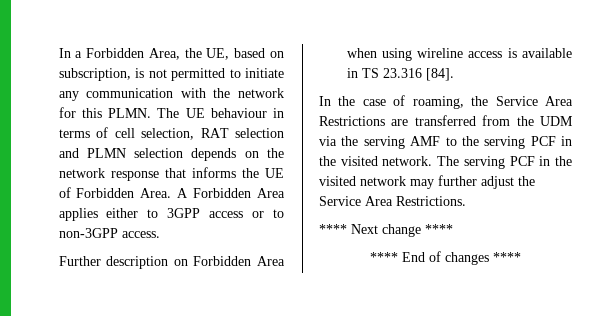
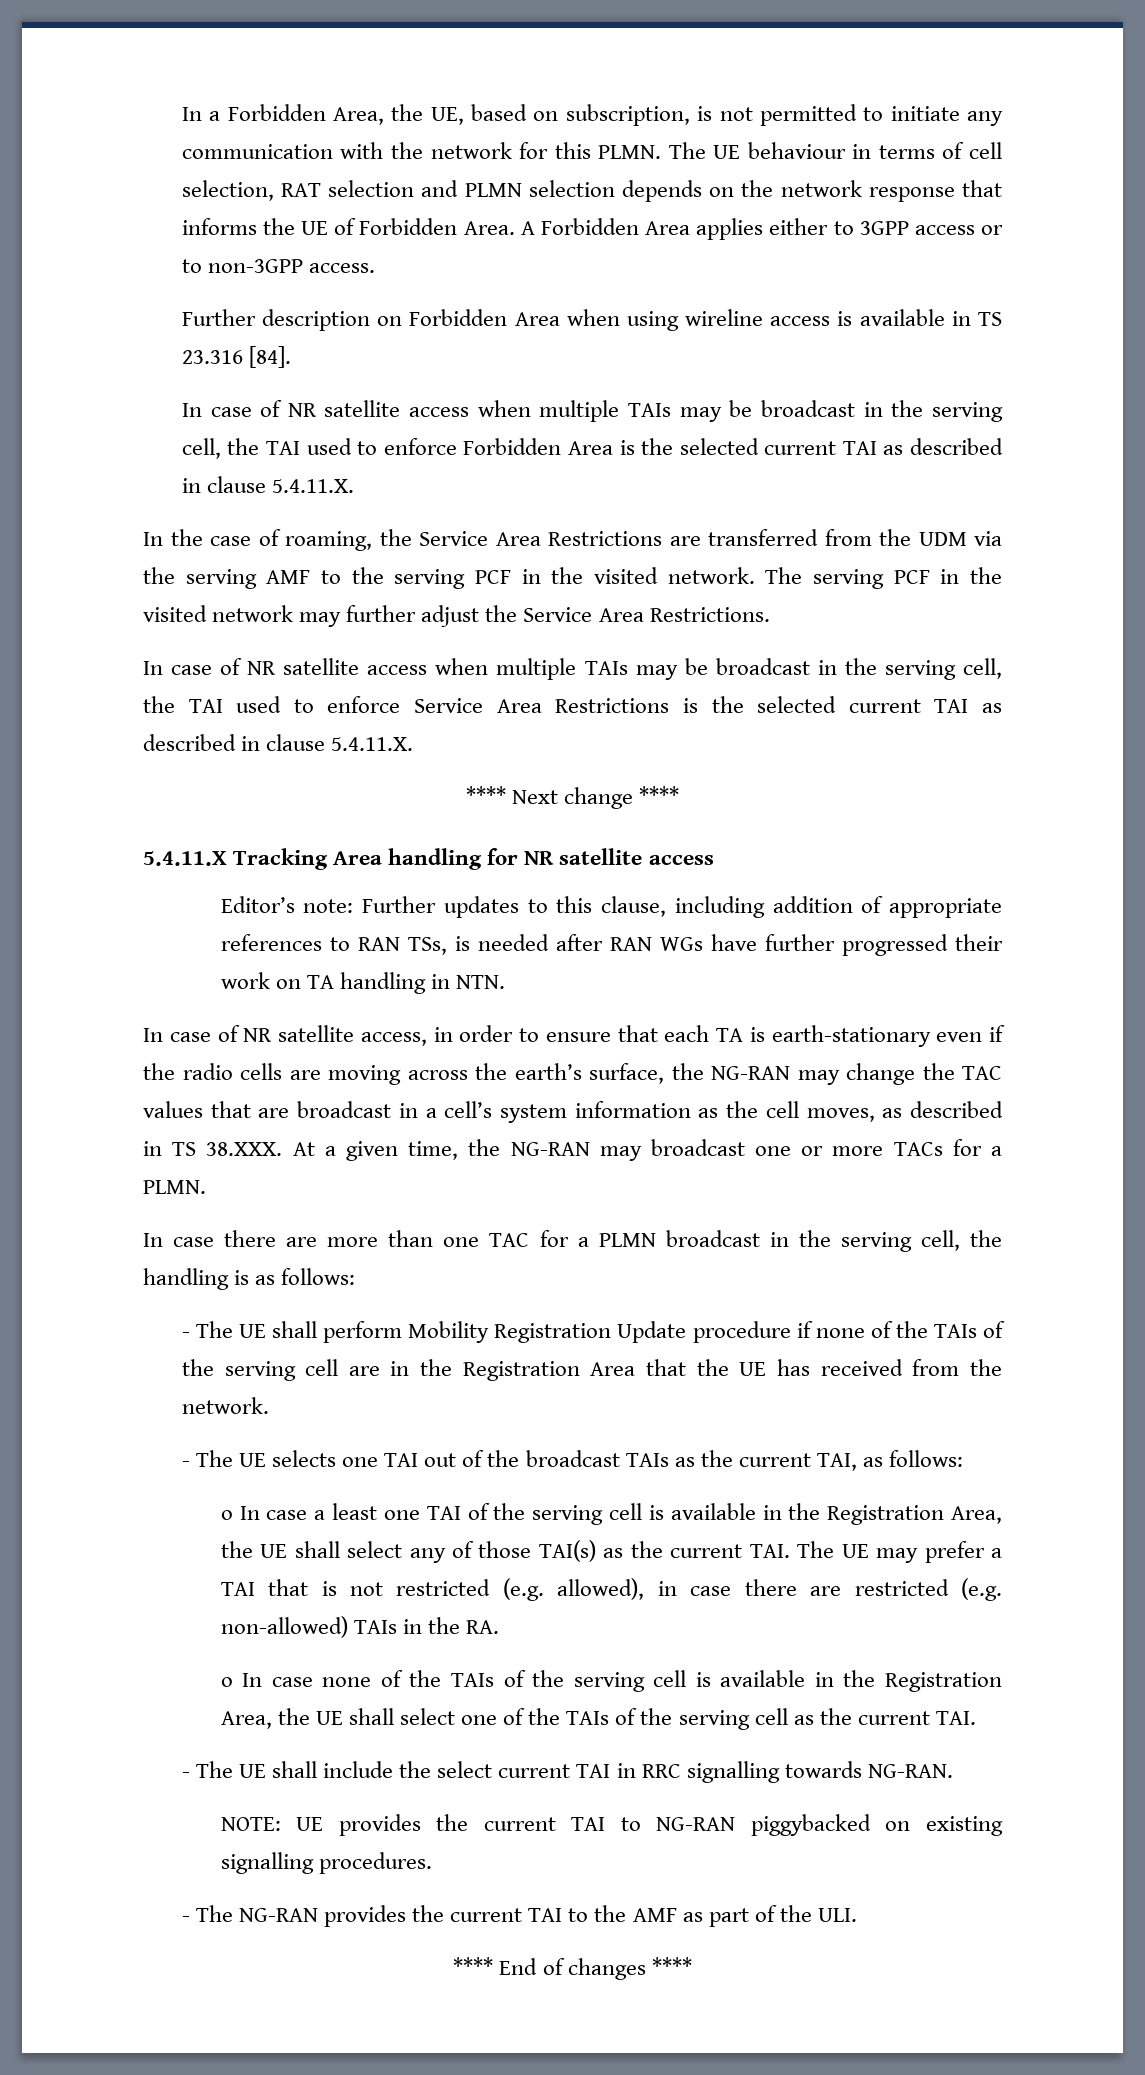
+ In case of NR satellite access when multiple TAIs may be broadcast in the serving cell, the TAI used to enforce Forbidden Area is the selected current TAI as described in clause 5.4.11.X.
+ In case of NR satellite access when multiple TAIs may be broadcast in the serving cell, the TAI used to enforce Service Area Restrictions is the selected current TAI as described in clause 5.4.11.X.
  **** Next change ****
+ 5.4.11.X Tracking Area handling for NR satellite access
+ Editor’s note: Further updates to this clause, including addition of appropriate references to RAN TSs, is needed after RAN WGs have further progressed their work on TA handling in NTN.
+ In case of NR satellite access, in order to ensure that each TA is earth-stationary even if the radio cells are moving across the earth’s surface, the NG-RAN may change the TAC values that are broadcast in a cell’s system information as the cell moves, as described in TS 38.XXX. At a given time, the NG-RAN may broadcast one or more TACs for a PLMN.
+ In case there are more than one TAC for a PLMN broadcast in the serving cell, the handling is as follows:
+ - The UE shall perform Mobility Registration Update procedure if none of the TAIs of the serving cell are in the Registration Area that the UE has received from the network.
+ - The UE selects one TAI out of the broadcast TAIs as the current TAI, as follows:
+ o In case a least one TAI of the serving cell is available in the Registration Area, the UE shall select any of those TAI(s) as the current TAI. The UE may prefer a TAI that is not restricted (e.g. allowed), in case there are restricted (e.g. non-allowed) TAIs in the RA.
+ o In case none of the TAIs of the serving cell is available in the Registration Area, the UE shall select one of the TAIs of the serving cell as the current TAI.
+ - The UE shall include the select current TAI in RRC signalling towards NG-RAN.
+ NOTE: UE provides the current TAI to NG-RAN piggybacked on existing signalling procedures.
+ - The NG-RAN provides the current TAI to the AMF as part of the ULI.

